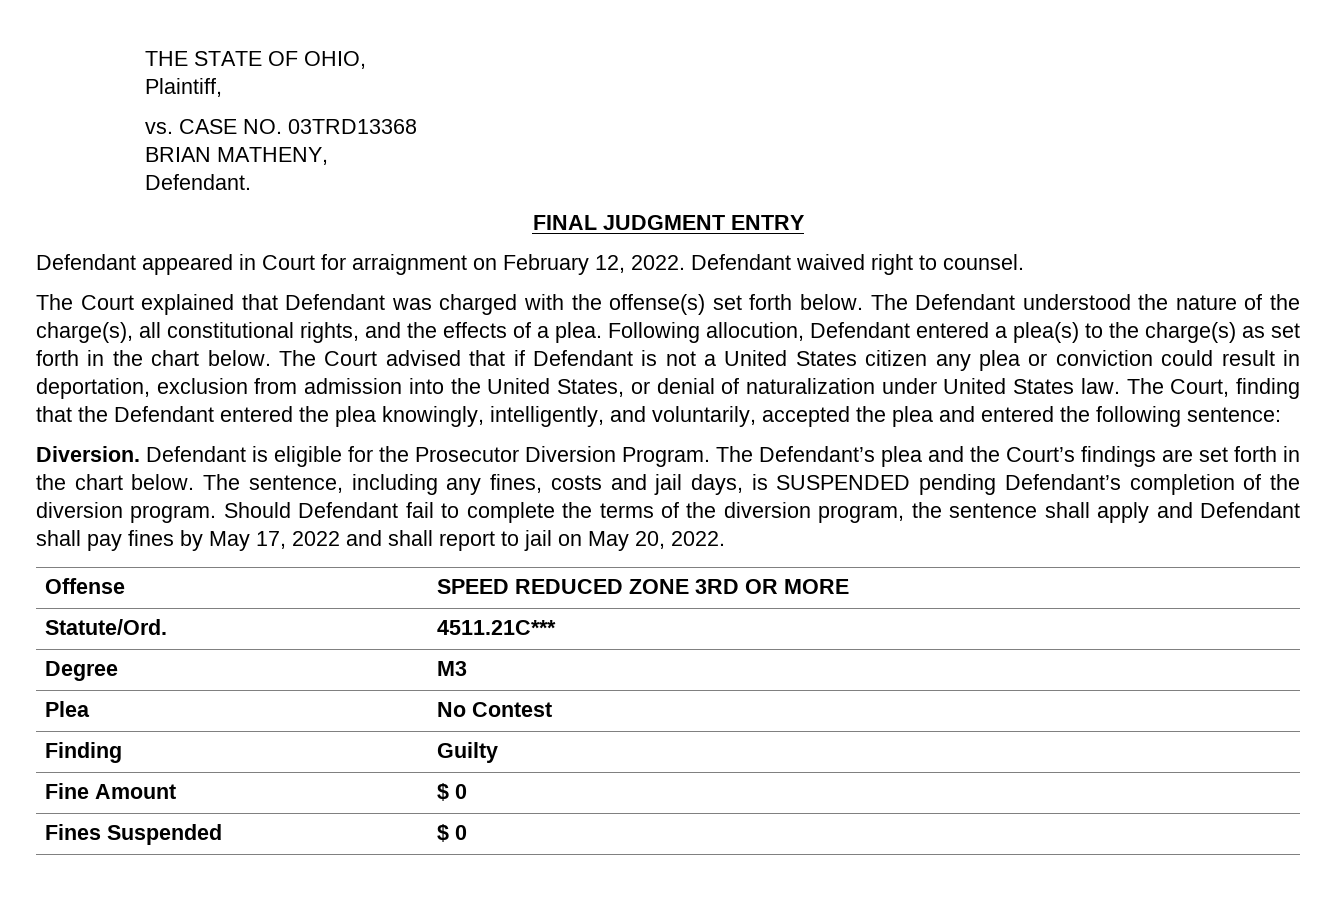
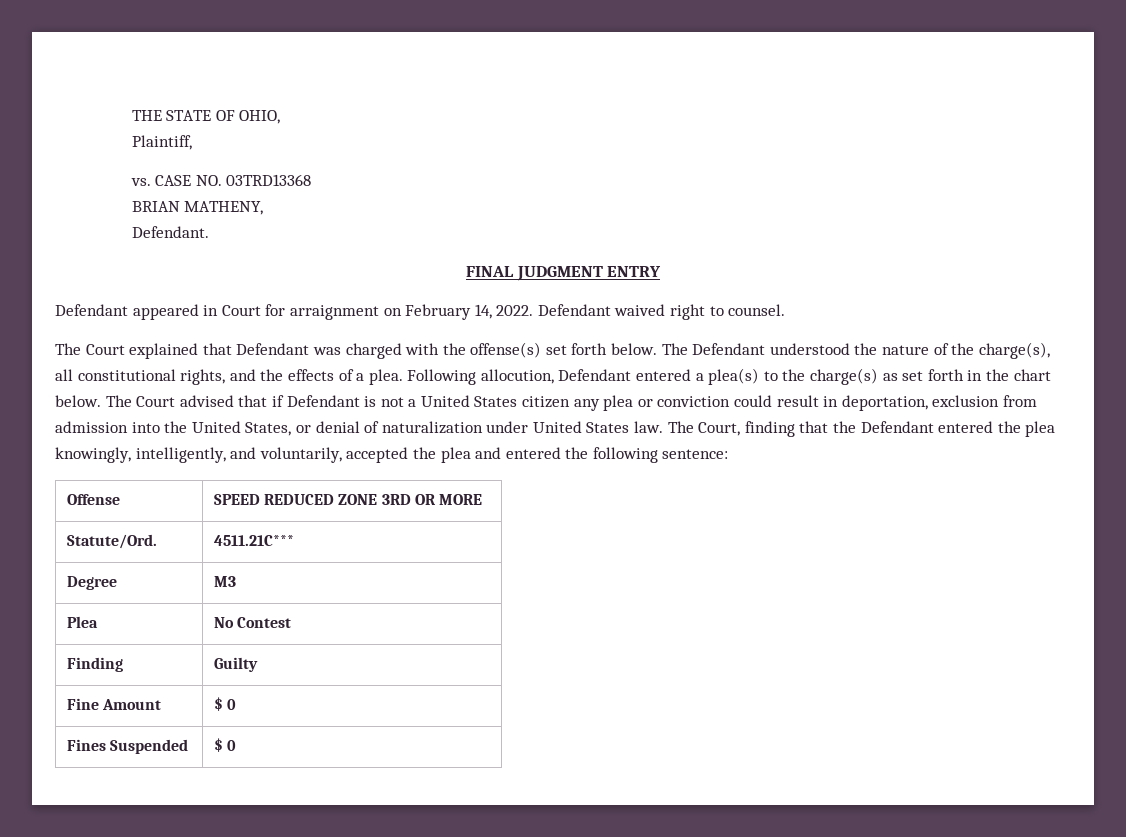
- Defendant appeared in Court for arraignment on February 12, 2022.
+ Defendant appeared in Court for arraignment on February 14, 2022.
- Diversion. Defendant is eligible for the Prosecutor Diversion Program. The Defendant’s plea and the Court’s findings are set forth in the chart below. The sentence, including any fines, costs and jail days, is SUSPENDED pending Defendant’s completion of the diversion program. Should Defendant fail to complete the terms of the diversion program, the sentence shall apply and Defendant shall pay fines by May 17, 2022 and shall report to jail on May 20, 2022.

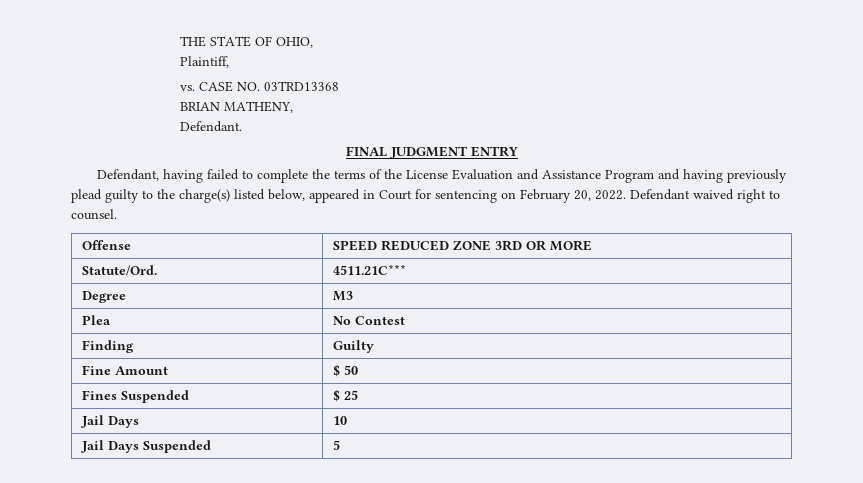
- Defendant appeared in Court for arraignment on February 14, 2022.
+ Defendant, having failed to complete the terms of the License Evaluation and Assistance Program and having previously plead guilty to the charge(s) listed below, appeared in Court for sentencing on February 20, 2022.
- The Court explained that Defendant was charged with the offense(s) set forth below. The Defendant understood the nature of the charge(s), all constitutional rights, and the effects of a plea. Following allocution, Defendant entered a plea(s) to the charge(s) as set forth in the chart below. The Court advised that if Defendant is not a United States citizen any plea or conviction could result in deportation, exclusion from admission into the United States, or denial of naturalization under United States law. The Court, finding that the Defendant entered the plea knowingly, intelligently, and voluntarily, accepted the plea and entered the following sentence:
- Fine Amount | $ 0
+ Fine Amount | $ 50
- Fines Suspended | $ 0
+ Fines Suspended | $ 25
+ Jail Days | 10
+ Jail Days Suspended | 5

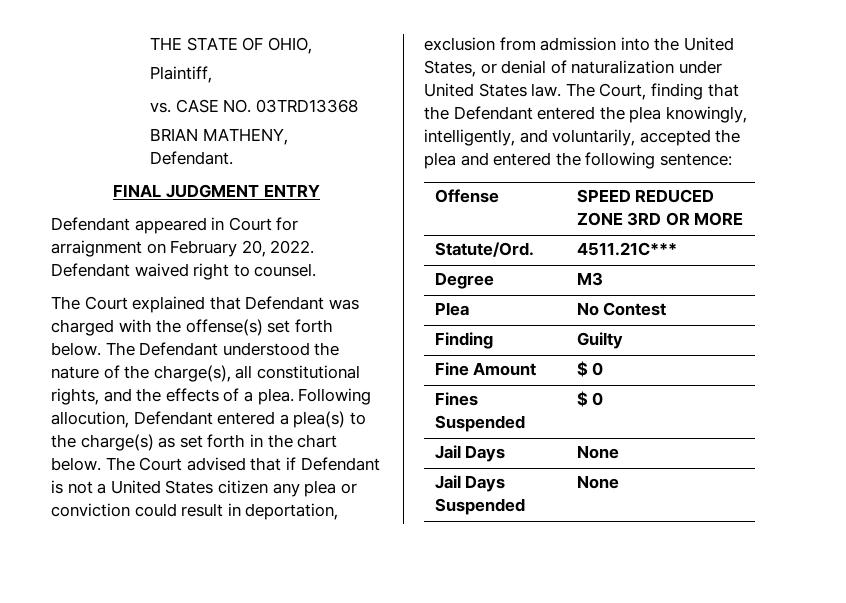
- Defendant, having failed to complete the terms of the License Evaluation and Assistance Program and having previously plead guilty to the charge(s) listed below, appeared in Court for sentencing on February 20, 2022.
+ Defendant appeared in Court for arraignment on February 20, 2022.
+ The Court explained that Defendant was charged with the offense(s) set forth below. The Defendant understood the nature of the charge(s), all constitutional rights, and the effects of a plea. Following allocution, Defendant entered a plea(s) to the charge(s) as set forth in the chart below. The Court advised that if Defendant is not a United States citizen any plea or conviction could result in deportation, exclusion from admission into the United States, or denial of naturalization under United States law. The Court, finding that the Defendant entered the plea knowingly, intelligently, and voluntarily, accepted the plea and entered the following sentence:
- Fine Amount | $ 50
+ Fine Amount | $ 0
- Fines Suspended | $ 25
- Jail Days | 10
+ Fines Suspended | $ 0
+ Jail Days | None
- Jail Days Suspended | 5
+ Jail Days Suspended | None

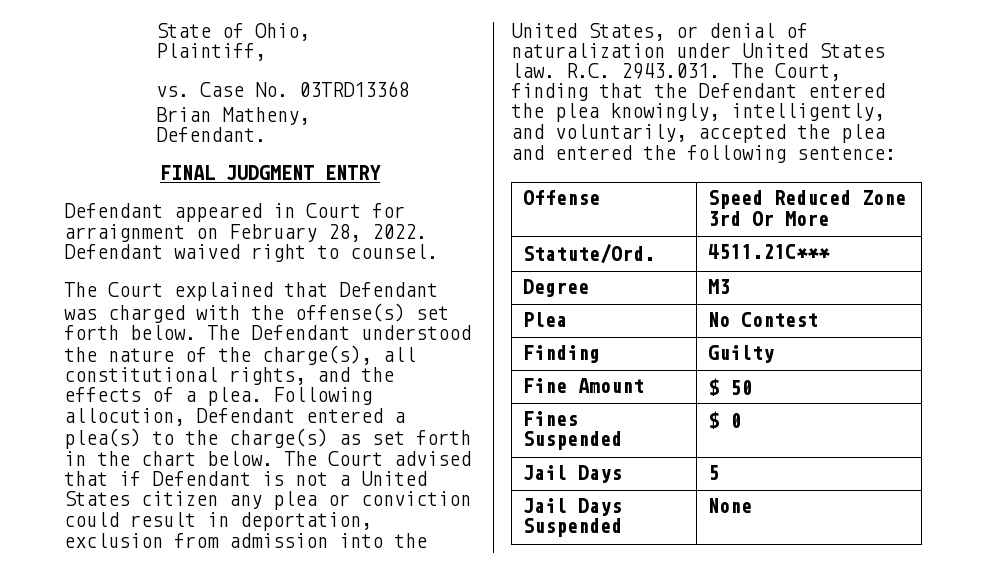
- THE STATE OF OHIO,
+ State of Ohio,
- vs. CASE NO. 03TRD13368
+ vs. Case No. 03TRD13368
- BRIAN MATHENY,
+ Brian Matheny,
- Defendant appeared in Court for arraignment on February 20, 2022.
+ Defendant appeared in Court for arraignment on February 28, 2022.
- The Court, finding that the Defendant entered the plea knowingly, intelligently, and voluntarily, accepted the plea and entered the following sentence:
+ R.C. 2943.031. The Court, finding that the Defendant entered the plea knowingly, intelligently, and voluntarily, accepted the plea and entered the following sentence:
- Offense | SPEED REDUCED ZONE 3RD OR MORE
+ Offense | Speed Reduced Zone 3rd Or More
- Fine Amount | $ 0
+ Fine Amount | $ 50
- Jail Days | None
+ Jail Days | 5

